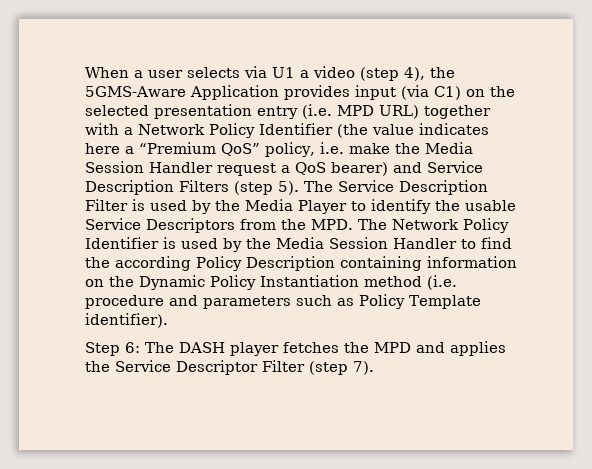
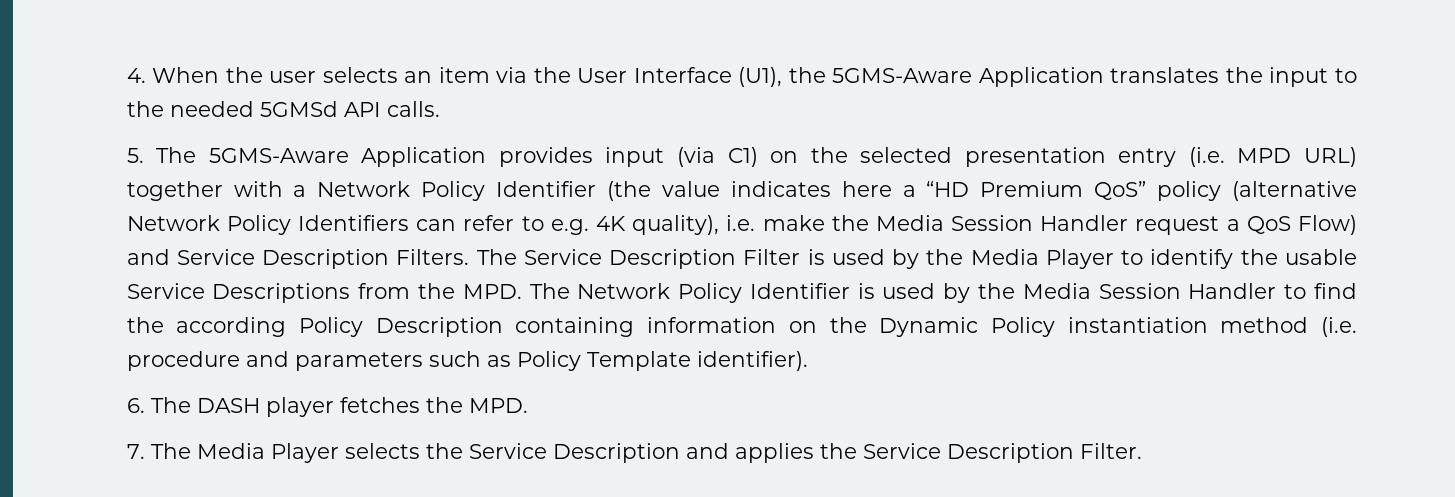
- When a user selects via U1 a video (step 4), the 5GMS-Aware Application provides input (via C1) on the selected presentation entry (i.e. MPD URL) together with a Network Policy Identifier (the value indicates here a “Premium QoS” policy, i.e. make the Media Session Handler request a QoS bearer) and Service Description Filters (step 5).
+ 4. When the user selects an item via the User Interface (U1), the 5GMS-Aware Application translates the input to the needed 5GMSd API calls.
+ 5. The 5GMS-Aware Application provides input (via C1) on the selected presentation entry (i.e. MPD URL) together with a Network Policy Identifier (the value indicates here a “HD Premium QoS” policy (alternative Network Policy Identifiers can refer to e.g. 4K quality), i.e. make the Media Session Handler request a QoS Flow) and Service Description Filters.
- The Service Description Filter is used by the Media Player to identify the usable Service Descriptors from the MPD. The Network Policy Identifier is used by the Media Session Handler to find the according Policy Description containing information on the Dynamic Policy Instantiation method (i.e. procedure and parameters such as Policy Template identifier).
+ The Service Description Filter is used by the Media Player to identify the usable Service Descriptions from the MPD. The Network Policy Identifier is used by the Media Session Handler to find the according Policy Description containing information on the Dynamic Policy instantiation method (i.e. procedure and parameters such as Policy Template identifier).
- Step 6: The DASH player fetches the MPD and applies the Service Descriptor Filter (step 7).
+ 6. The DASH player fetches the MPD.
+ 7. The Media Player selects the Service Description and applies the Service Description Filter.

